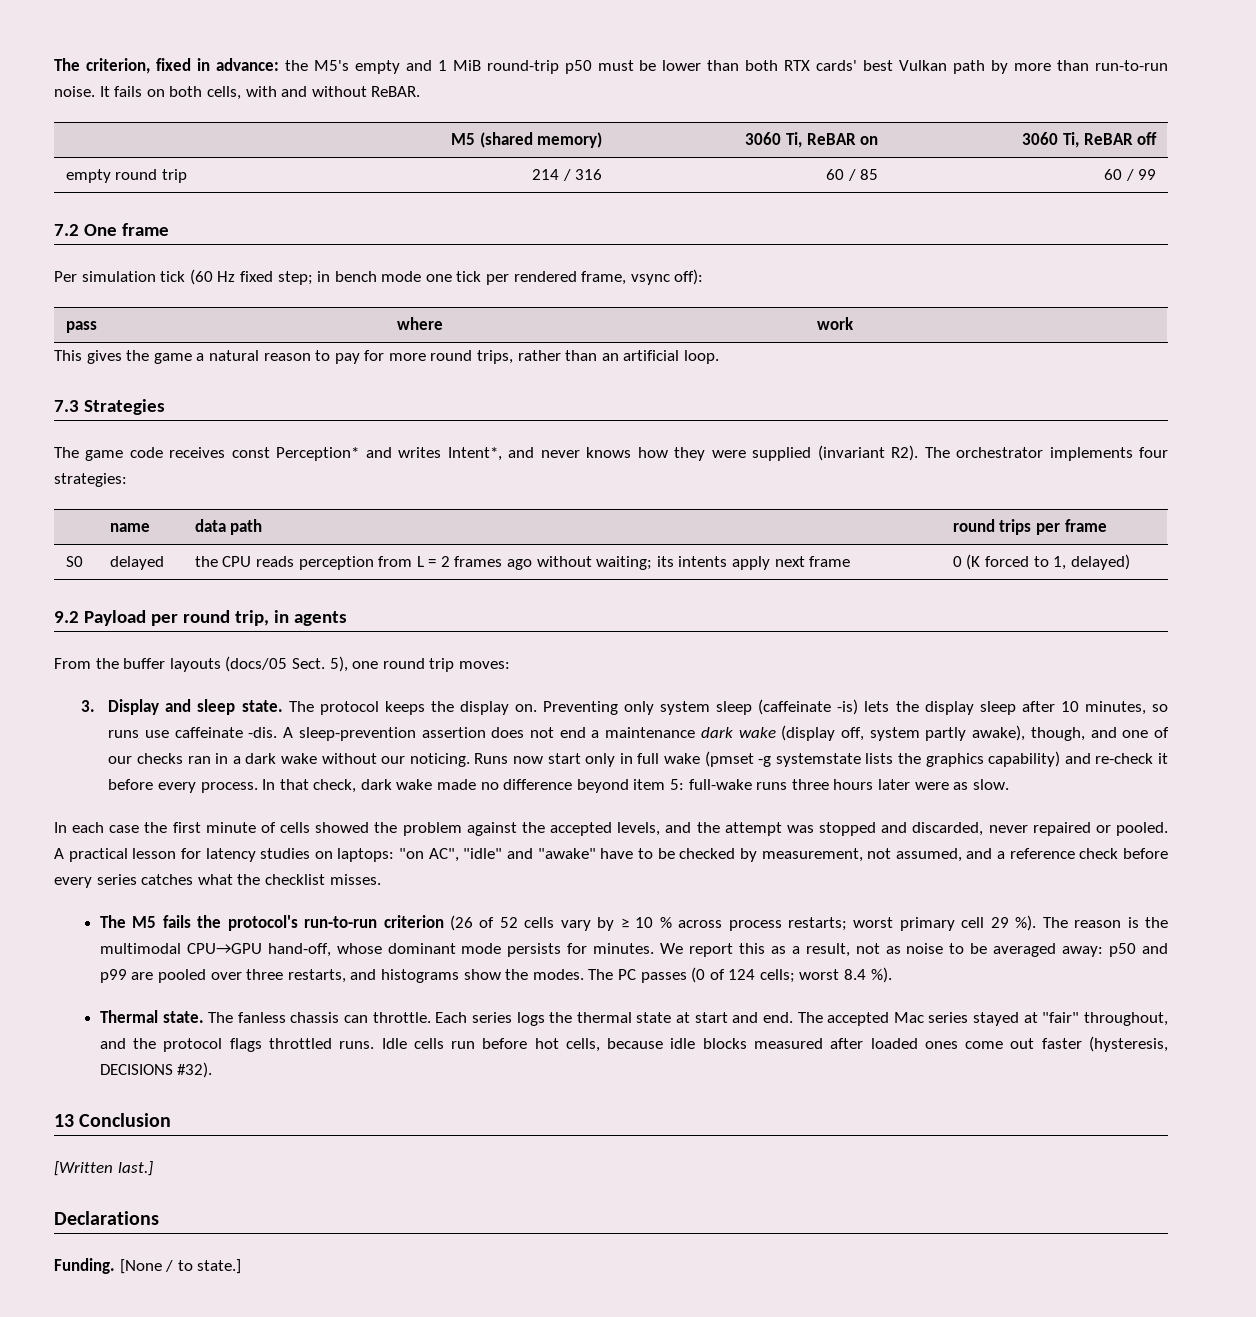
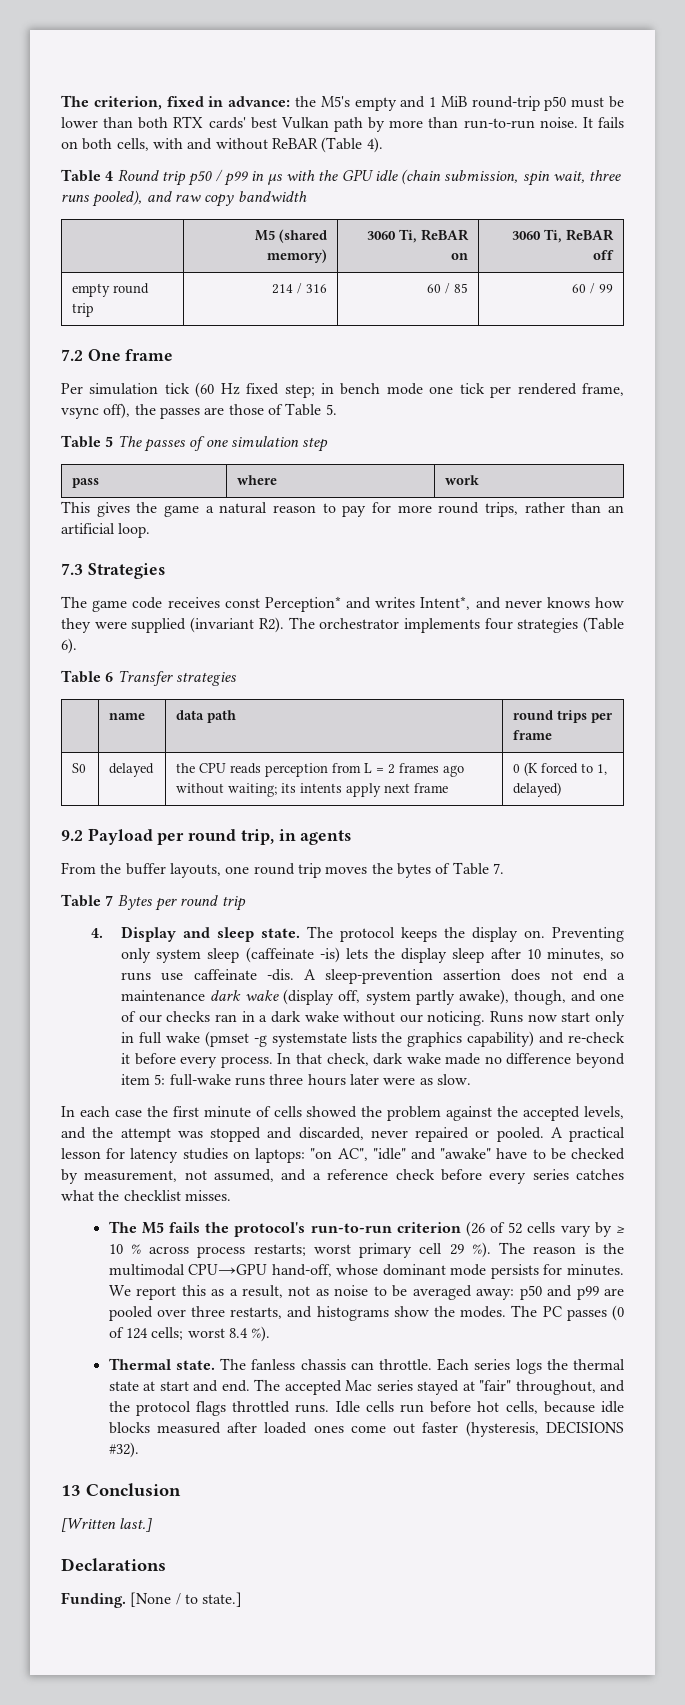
- It fails on both cells, with and without ReBAR.
+ It fails on both cells, with and without ReBAR (Table 4).
+ Table 4 Round trip p50 / p99 in µs with the GPU idle (chain submission, spin wait, three runs pooled), and raw copy bandwidth
- Per simulation tick (60 Hz fixed step; in bench mode one tick per rendered frame, vsync off):
+ Per simulation tick (60 Hz fixed step; in bench mode one tick per rendered frame, vsync off), the passes are those of Table 5.
+ Table 5 The passes of one simulation step
- The game code receives const Perception* and writes Intent*, and never knows how they were supplied (invariant R2). The orchestrator implements four strategies:
+ The game code receives const Perception* and writes Intent*, and never knows how they were supplied (invariant R2). The orchestrator implements four strategies (Table 6).
+ Table 6 Transfer strategies
- From the buffer layouts (docs/05 Sect. 5), one round trip moves:
- 3. Display and sleep state.
+ From the buffer layouts, one round trip moves the bytes of Table 7.
+ Table 7 Bytes per round trip
+ 4. Display and sleep state.

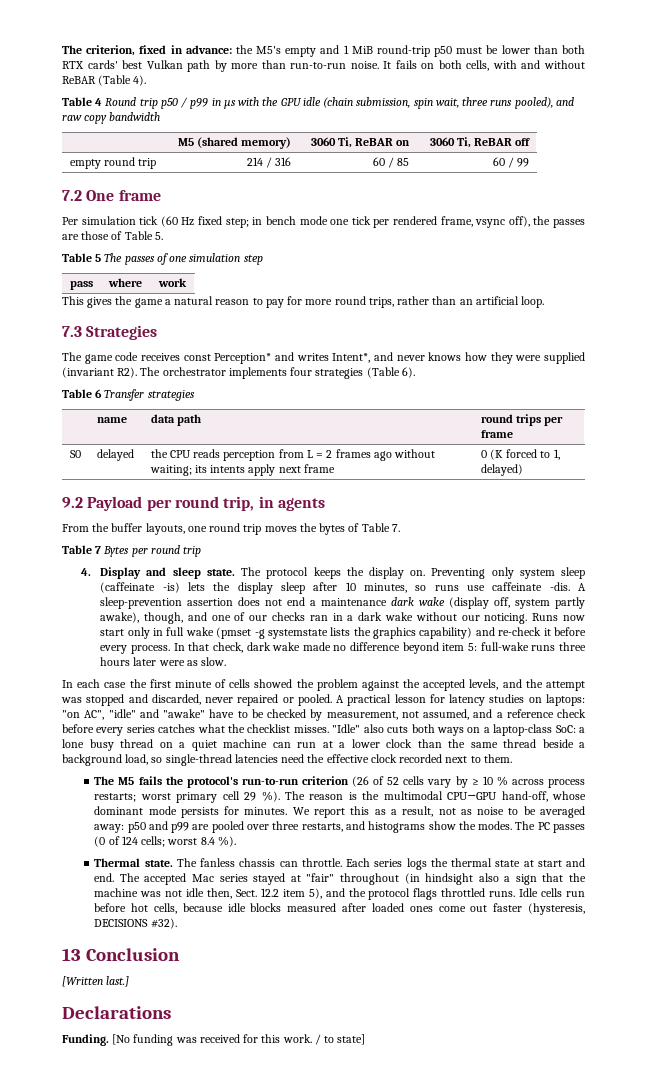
+ "Idle" also cuts both ways on a laptop-class SoC: a lone busy thread on a quiet machine can run at a lower clock than the same thread beside a background load, so single-thread latencies need the effective clock recorded next to them.
- The accepted Mac series stayed at "fair" throughout, and the protocol flags throttled runs.
+ The accepted Mac series stayed at "fair" throughout (in hindsight also a sign that the machine was not idle then, Sect. 12.2 item 5), and the protocol flags throttled runs.
- [None / to state.]
+ [No funding was received for this work. / to state]

